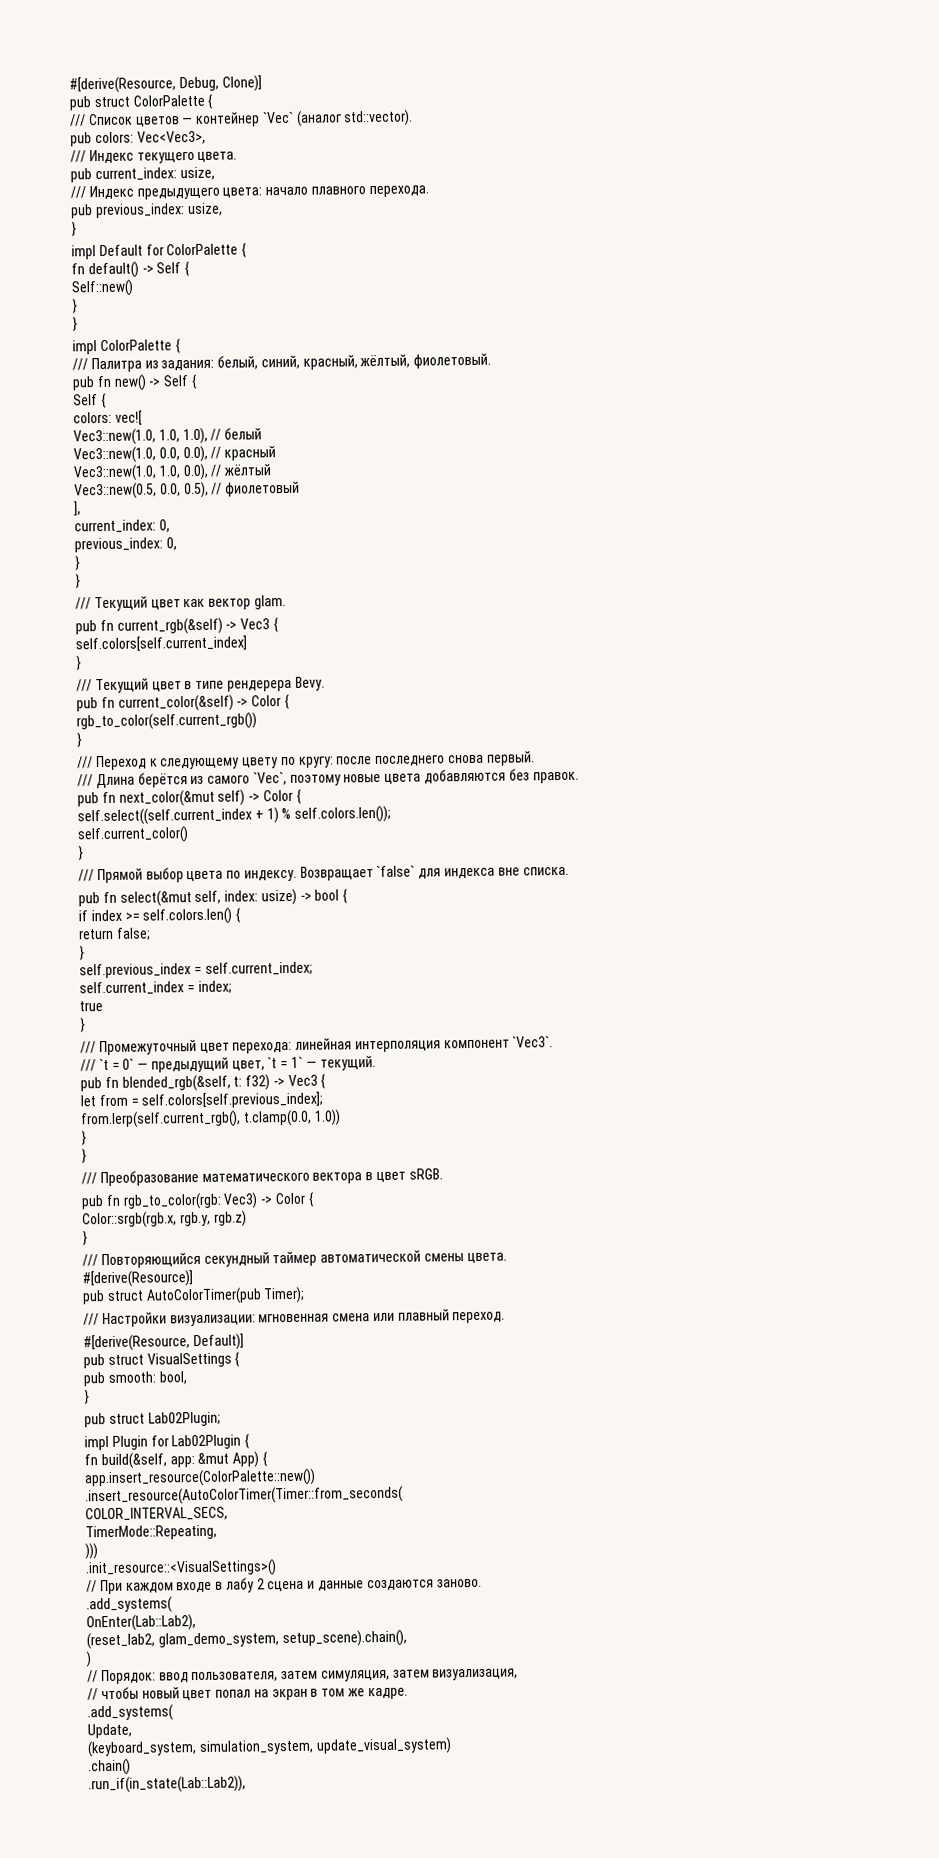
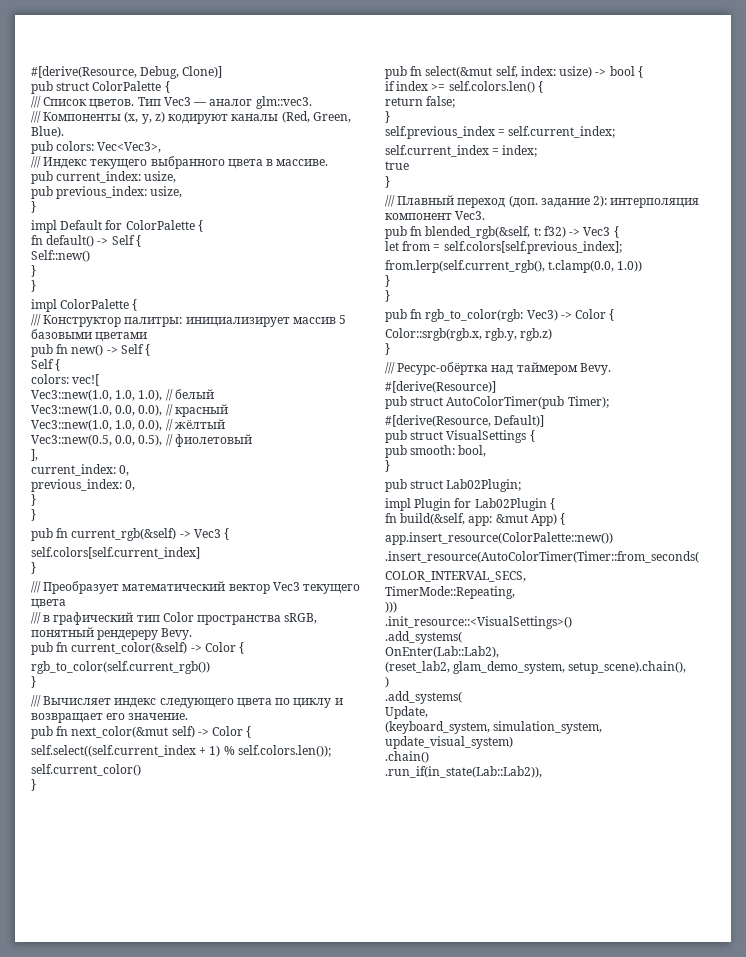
- /// Список цветов — контейнер `Vec` (аналог std::vector).
+ /// Список цветов. Тип Vec3 — аналог glm::vec3.
+ /// Компоненты (x, y, z) кодируют каналы (Red, Green, Blue).
- /// Индекс текущего цвета.
+ /// Индекс текущего выбранного цвета в массиве.
- /// Индекс предыдущего цвета: начало плавного перехода.
- /// Палитра из задания: белый, синий, красный, жёлтый, фиолетовый.
+ /// Конструктор палитры: инициализирует массив 5 базовыми цветами
- /// Текущий цвет как вектор glam.
- /// Текущий цвет в типе рендерера Bevy.
+ /// Преобразует математический вектор Vec3 текущего цвета
+ /// в графический тип Color пространства sRGB, понятный рендереру Bevy.
- /// Переход к следующему цвету по кругу: после последнего снова первый.
- /// Длина берётся из самого `Vec`, поэтому новые цвета добавляются без правок.
+ /// Вычисляет индекс следующего цвета по циклу и возвращает его значение.
- /// Прямой выбор цвета по индексу. Возвращает `false` для индекса вне списка.
- /// Промежуточный цвет перехода: линейная интерполяция компонент `Vec3`.
- /// `t = 0` — предыдущий цвет, `t = 1` — текущий.
+ /// Плавный переход (доп. задание 2): интерполяция компонент Vec3.
- /// Преобразование математического вектора в цвет sRGB.
- /// Повторяющийся секундный таймер автоматической смены цвета.
+ /// Ресурс-обёртка над таймером Bevy.
- /// Настройки визуализации: мгновенная смена или плавный переход.
- // При каждом входе в лабу 2 сцена и данные создаются заново.
- // Порядок: ввод пользователя, затем симуляция, затем визуализация,
- // чтобы новый цвет попал на экран в том же кадре.

